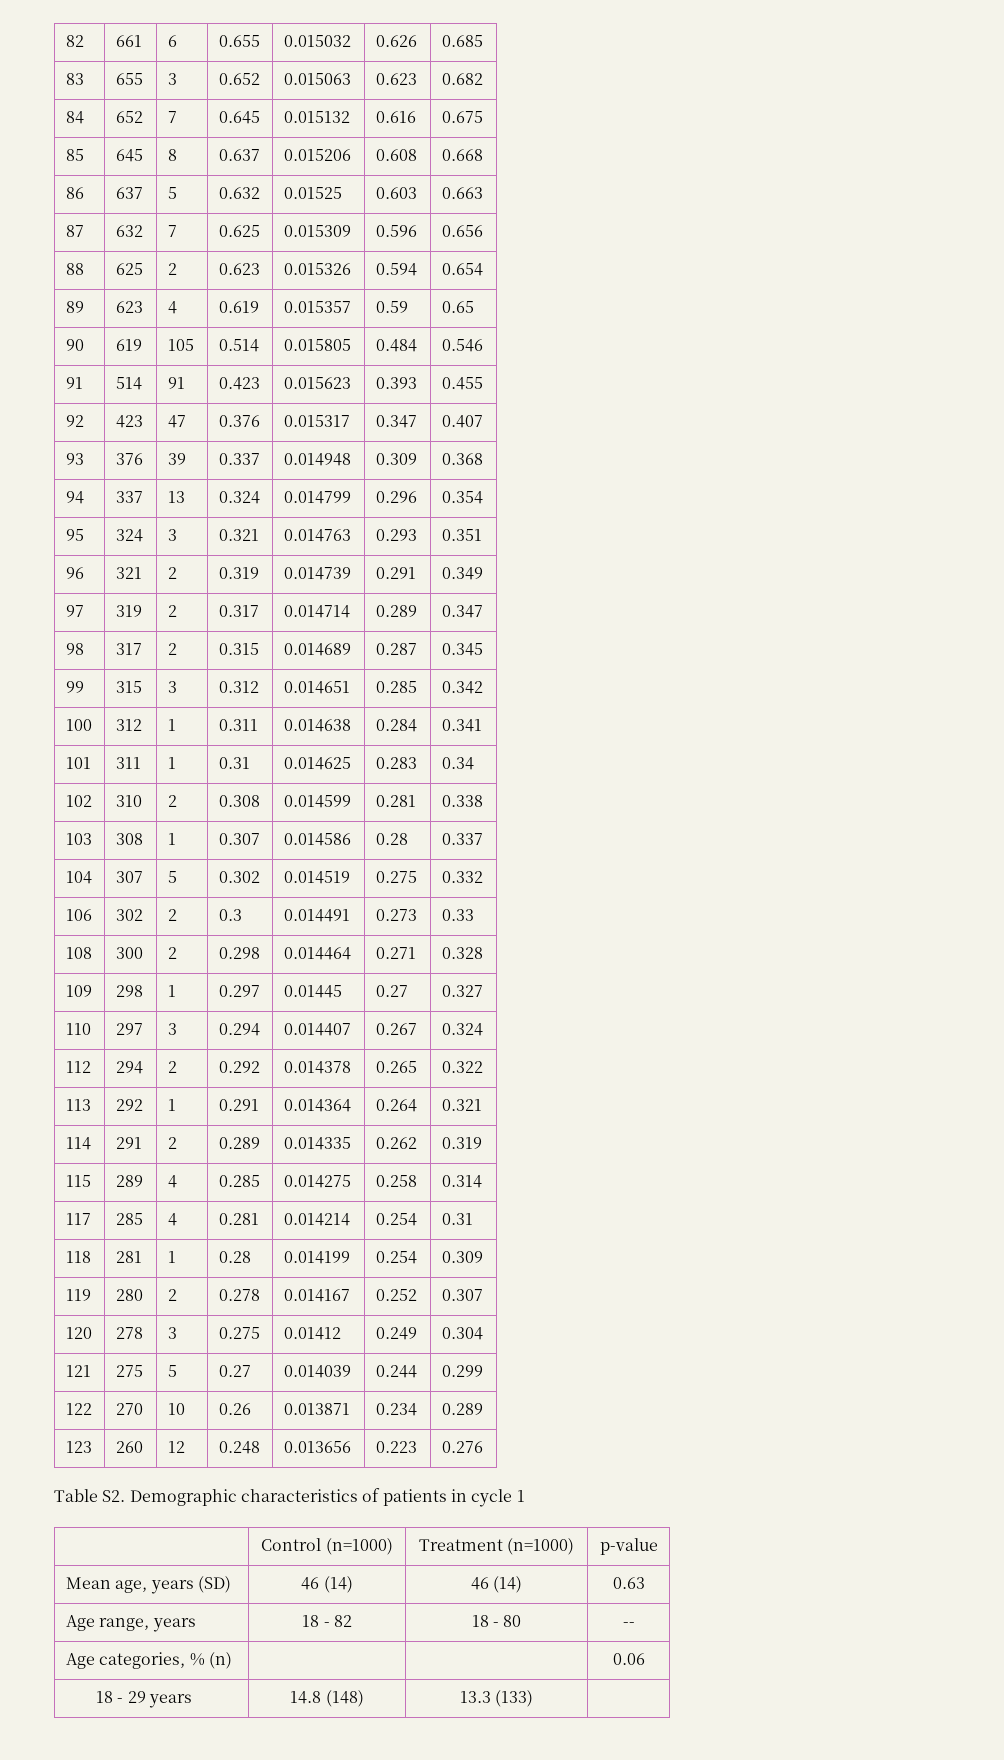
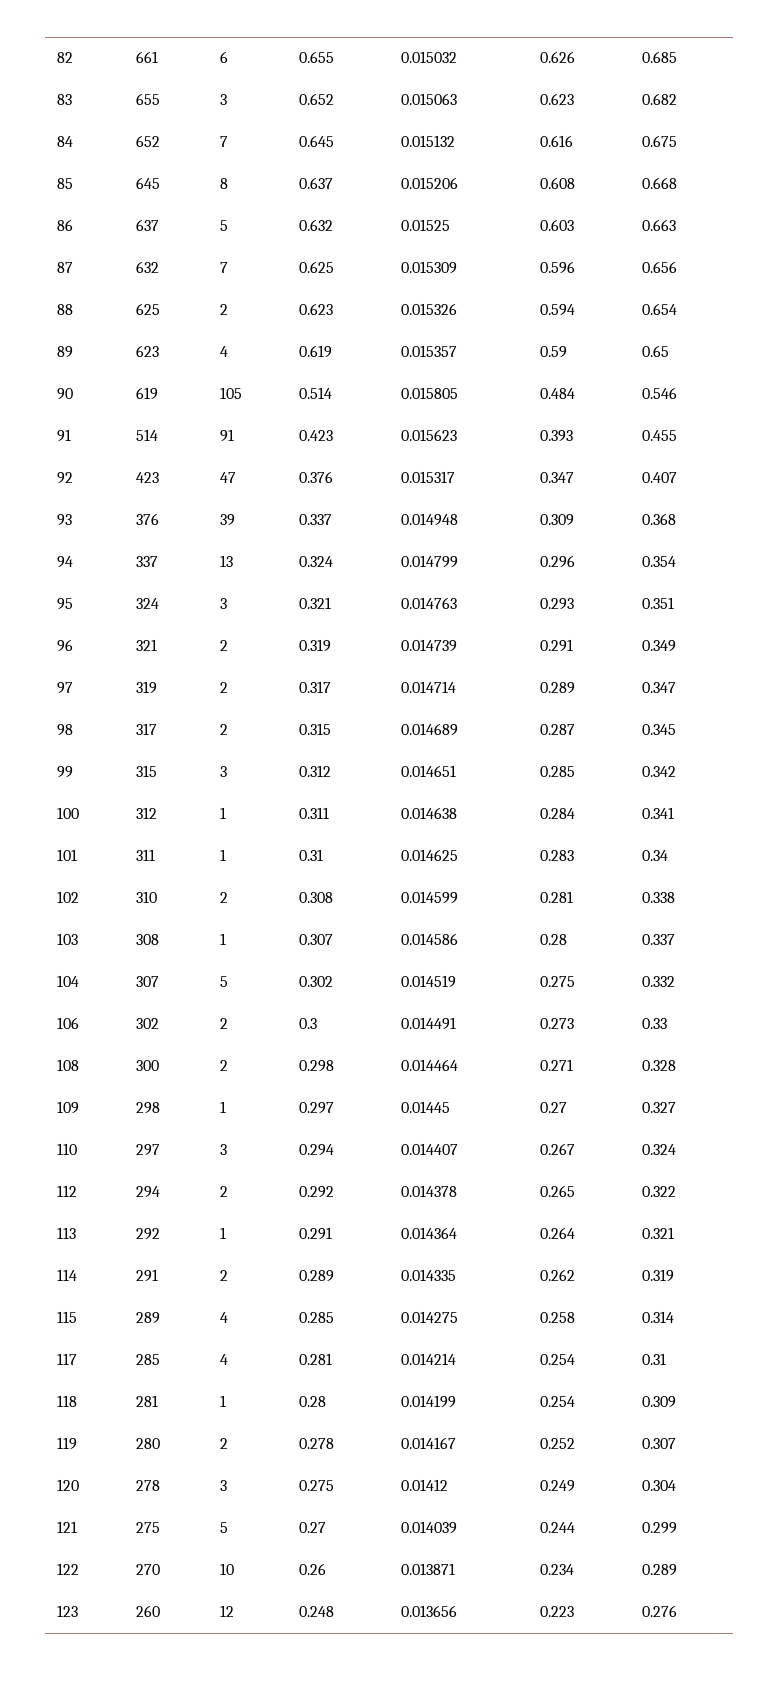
- Table S2. Demographic characteristics of patients in cycle 1
- | Control (n=1000) | Treatment (n=1000) | p-value
- Mean age, years (SD) | 46 (14) | 46 (14) | 0.63
- Age range, years | 18 - 82 | 18 - 80 | --
- Age categories, % (n) | | | 0.06
- 18 - 29 years | 14.8 (148) | 13.3 (133) |

